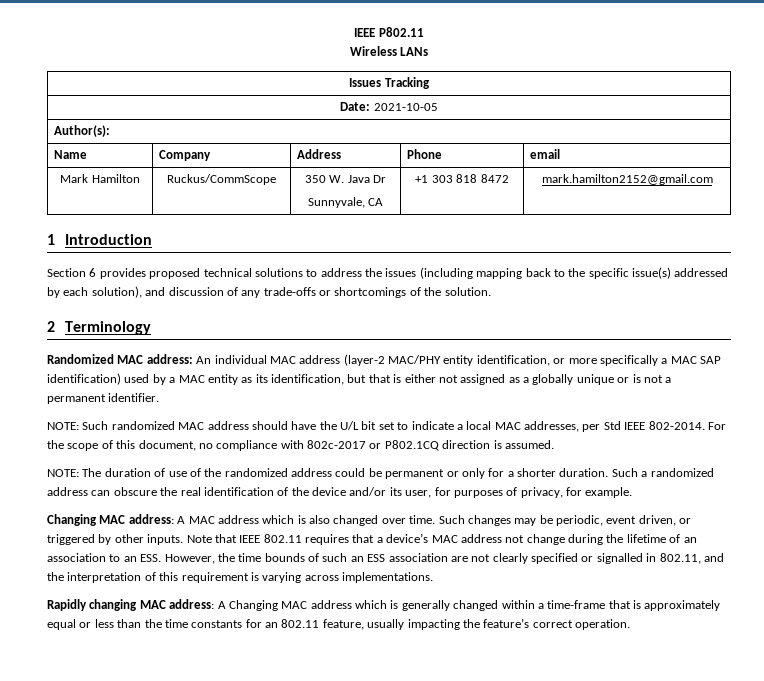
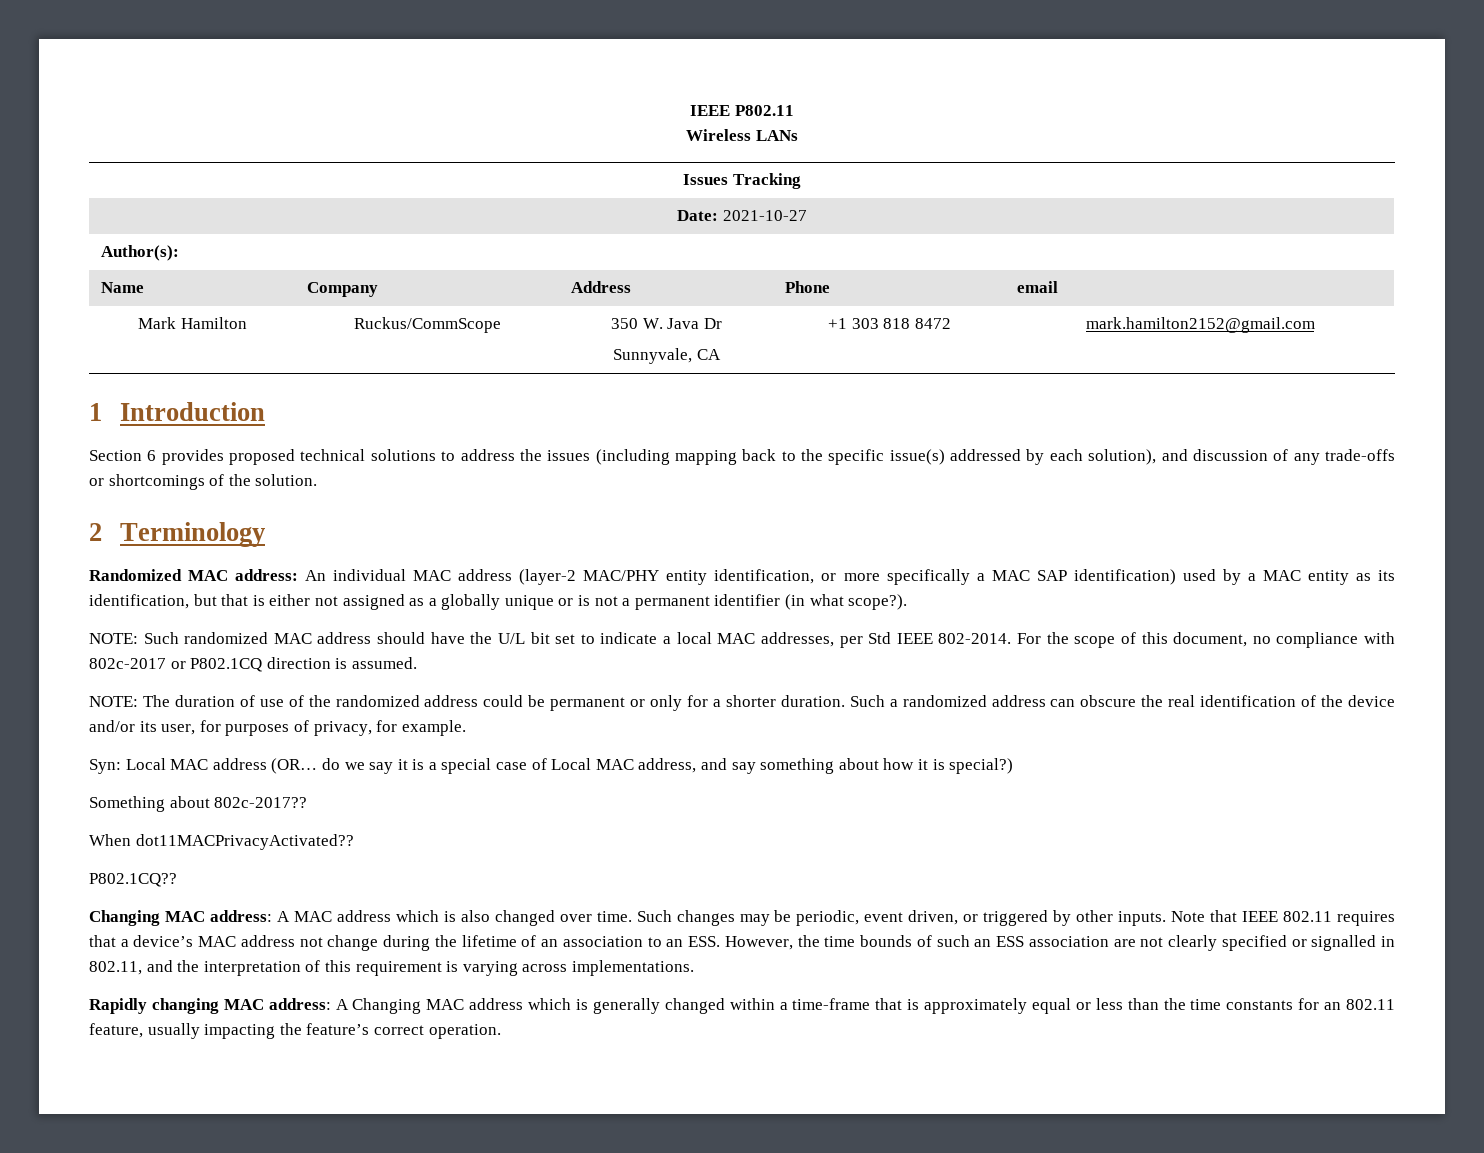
- Date: 2021-10-05
+ Date: 2021-10-27
- Randomized MAC address: An individual MAC address (layer-2 MAC/PHY entity identification, or more specifically a MAC SAP identification) used by a MAC entity as its identification, but that is either not assigned as a globally unique or is not a permanent identifier.
+ Randomized MAC address: An individual MAC address (layer-2 MAC/PHY entity identification, or more specifically a MAC SAP identification) used by a MAC entity as its identification, but that is either not assigned as a globally unique or is not a permanent identifier (in what scope?).
+ Syn: Local MAC address (OR… do we say it is a special case of Local MAC address, and say something about how it is special?)
+ Something about 802c-2017??
+ When dot11MACPrivacyActivated??
+ P802.1CQ??

